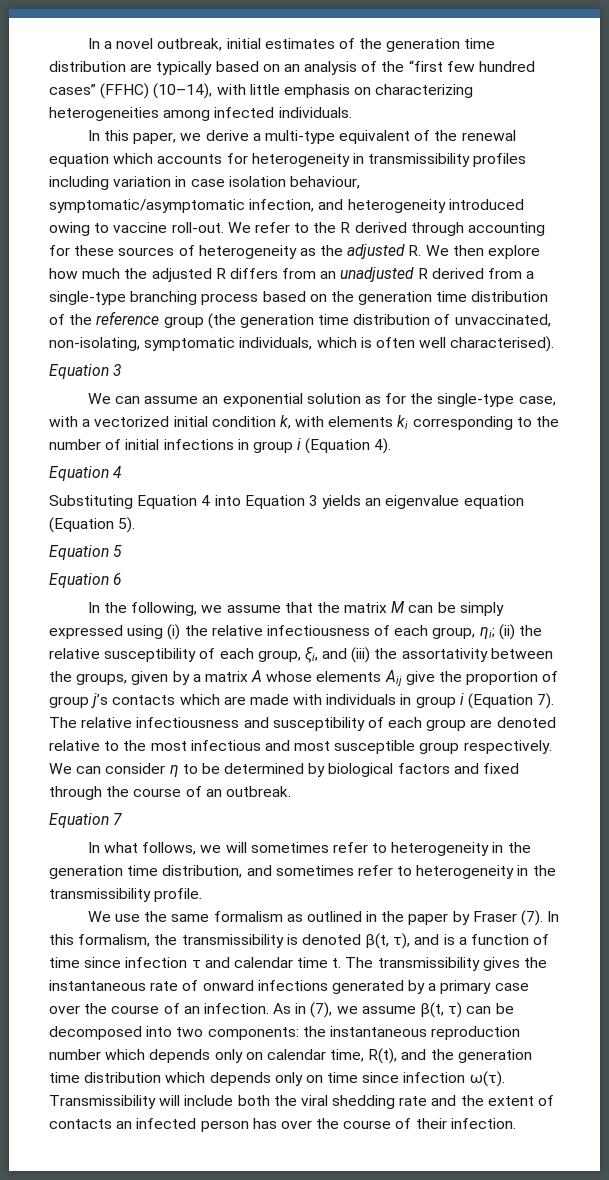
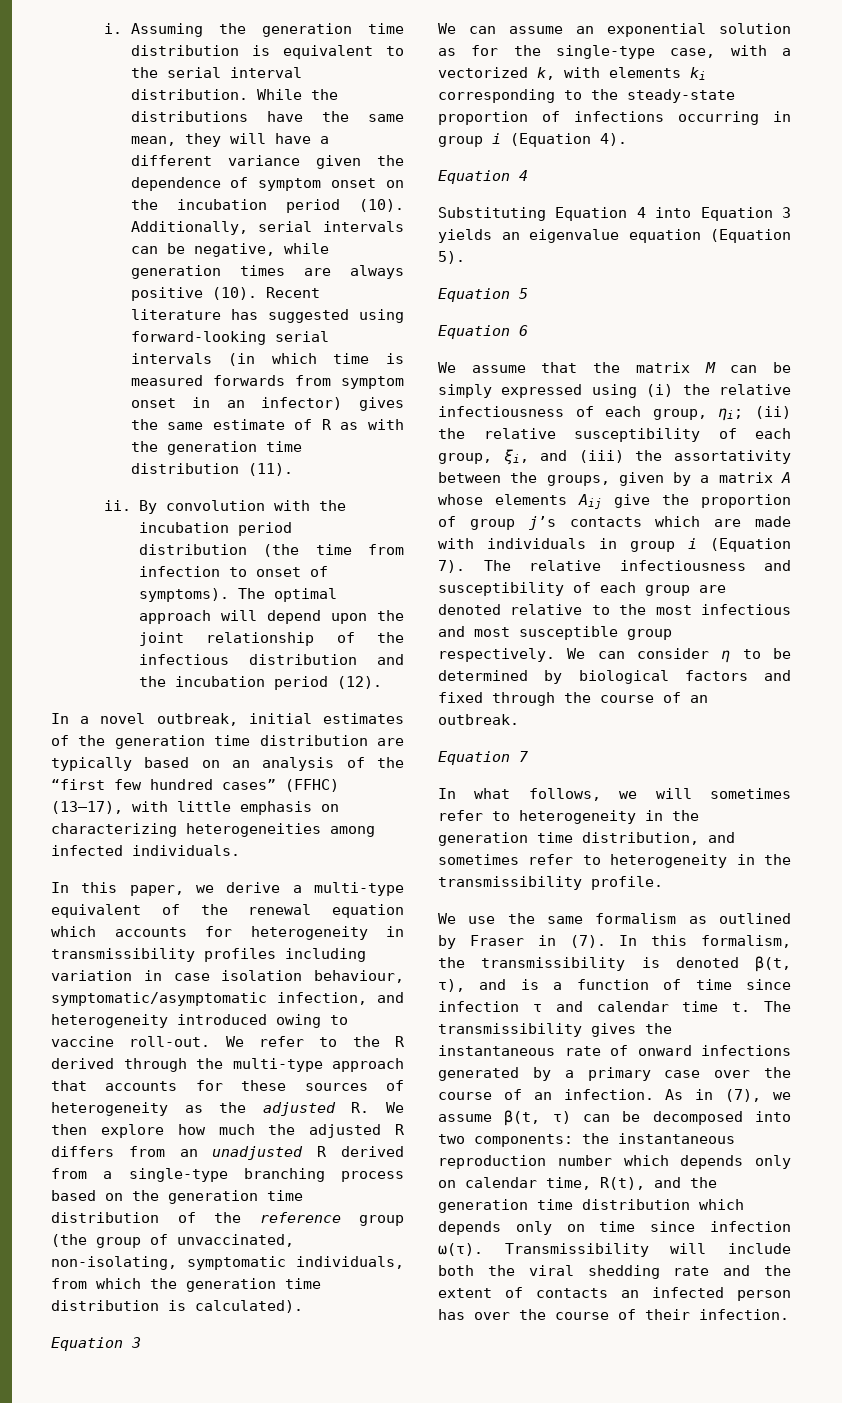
+ i. Assuming the generation time distribution is equivalent to the serial interval distribution. While the distributions have the same mean, they will have a different variance given the dependence of symptom onset on the incubation period (10). Additionally, serial intervals can be negative, while generation times are always positive (10). Recent literature has suggested using forward-looking serial intervals (in which time is measured forwards from symptom onset in an infector) gives the same estimate of R as with the generation time distribution (11).
+ ii. By convolution with the incubation period distribution (the time from infection to onset of symptoms). The optimal approach will depend upon the joint relationship of the infectious distribution and the incubation period (12).
- In a novel outbreak, initial estimates of the generation time distribution are typically based on an analysis of the “first few hundred cases” (FFHC) (10–14), with little emphasis on characterizing heterogeneities among infected individuals.
+ In a novel outbreak, initial estimates of the generation time distribution are typically based on an analysis of the “first few hundred cases” (FFHC) (13–17), with little emphasis on characterizing heterogeneities among infected individuals.
- We refer to the R derived through accounting for these sources of heterogeneity as the adjusted R. We then explore how much the adjusted R differs from an unadjusted R derived from a single-type branching process based on the generation time distribution of the reference group (the generation time distribution of unvaccinated, non-isolating, symptomatic individuals, which is often well characterised).
+ We refer to the R derived through the multi-type approach that accounts for these sources of heterogeneity as the adjusted R. We then explore how much the adjusted R differs from an unadjusted R derived from a single-type branching process based on the generation time distribution of the reference group (the group of unvaccinated, non-isolating, symptomatic individuals, from which the generation time distribution is calculated).
- We can assume an exponential solution as for the single-type case, with a vectorized initial condition k, with elements ki corresponding to the number of initial infections in group i (Equation 4).
+ We can assume an exponential solution as for the single-type case, with a vectorized k, with elements ki corresponding to the steady-state proportion of infections occurring in group i (Equation 4).
- In the following, we assume that the matrix M can be simply expressed using (i) the relative infectiousness of each group, ηi; (ii) the relative susceptibility of each group, ξi, and (iii) the assortativity between the groups, given by a matrix A whose elements Aij give the proportion of group j’s contacts which are made with individuals in group i (Equation 7).
+ We assume that the matrix M can be simply expressed using (i) the relative infectiousness of each group, ηi; (ii) the relative susceptibility of each group, ξi, and (iii) the assortativity between the groups, given by a matrix A whose elements Aij give the proportion of group j’s contacts which are made with individuals in group i (Equation 7).
- We use the same formalism as outlined in the paper by Fraser (7).
+ We use the same formalism as outlined by Fraser in (7).

